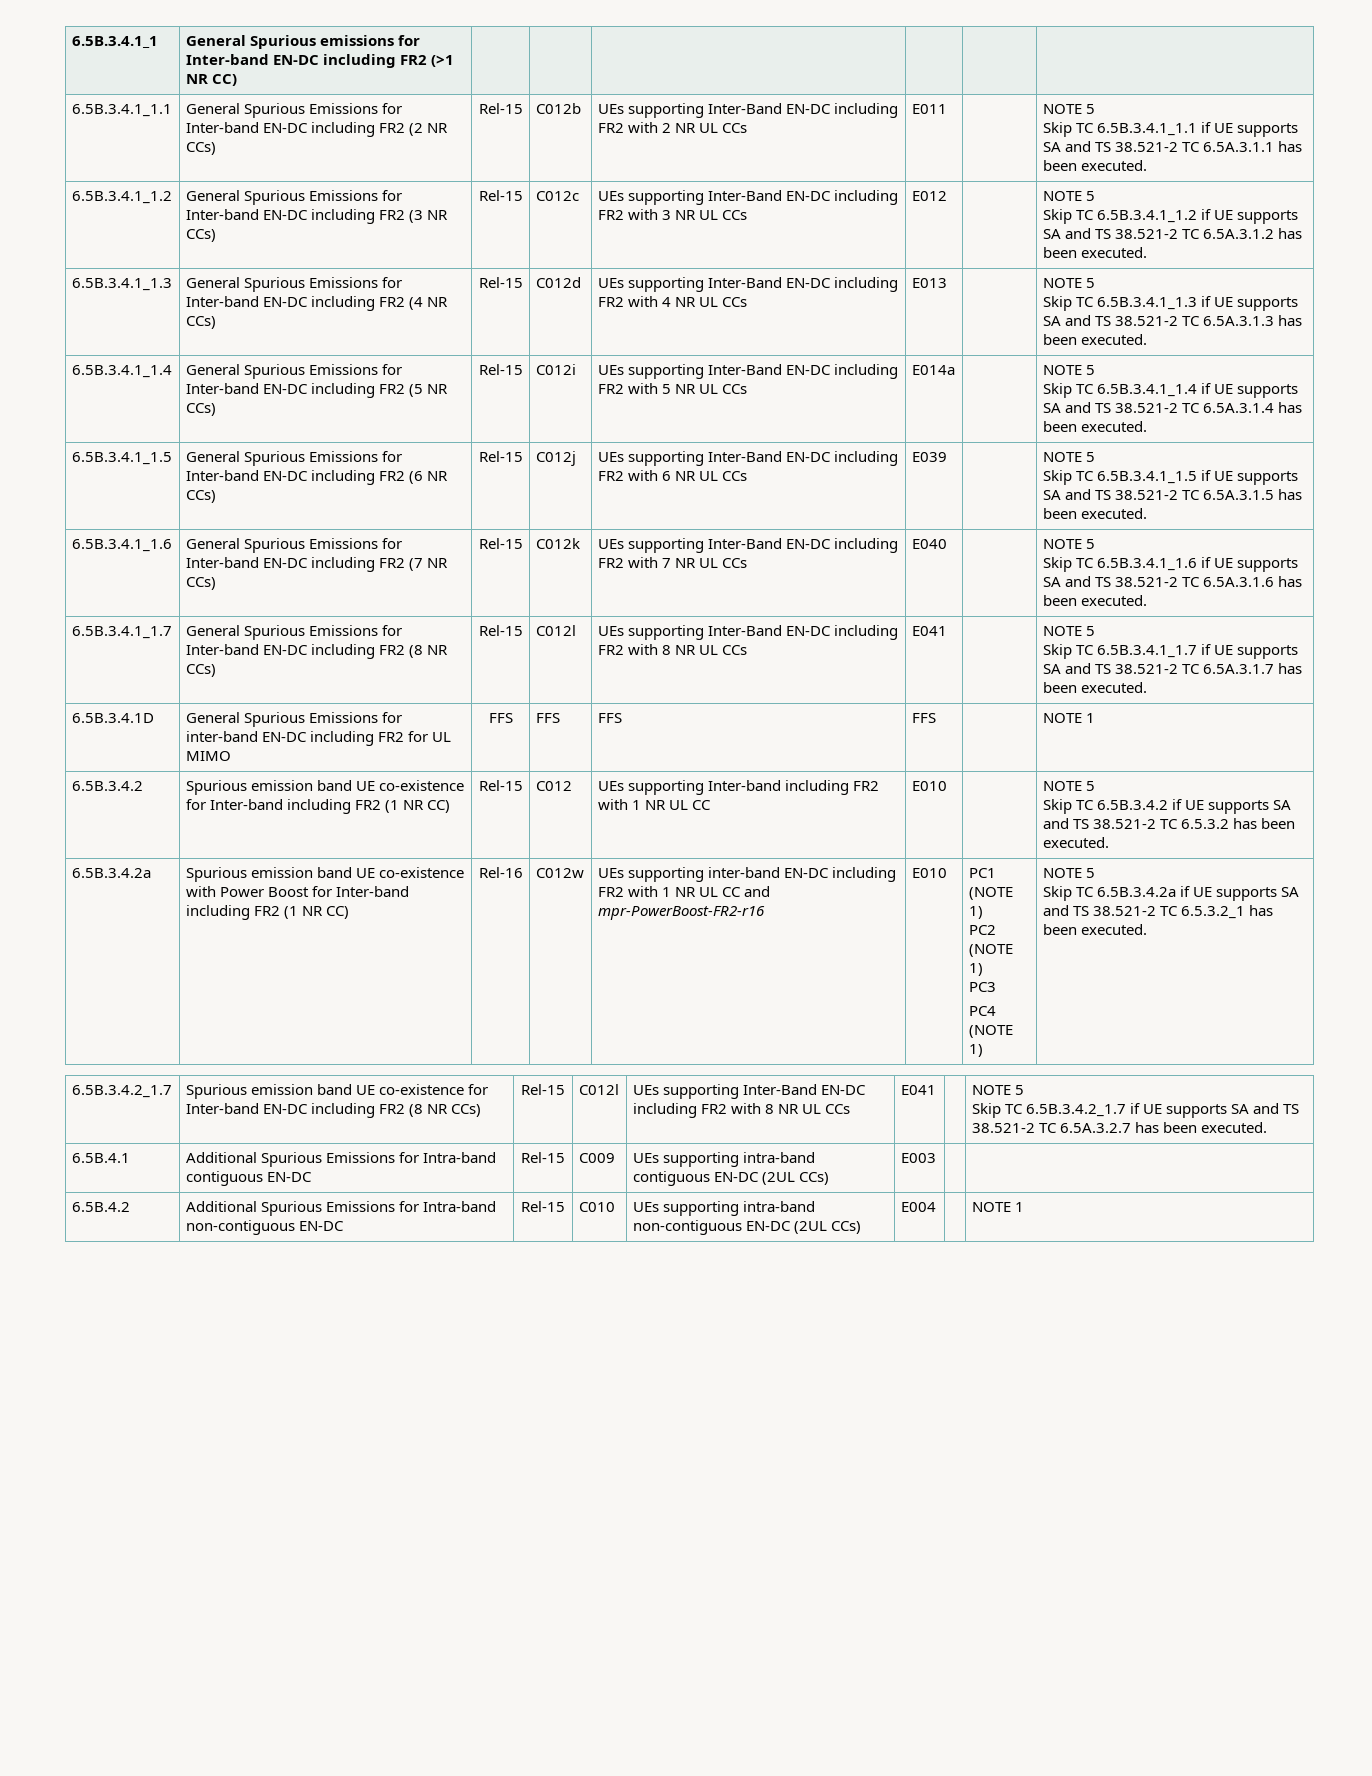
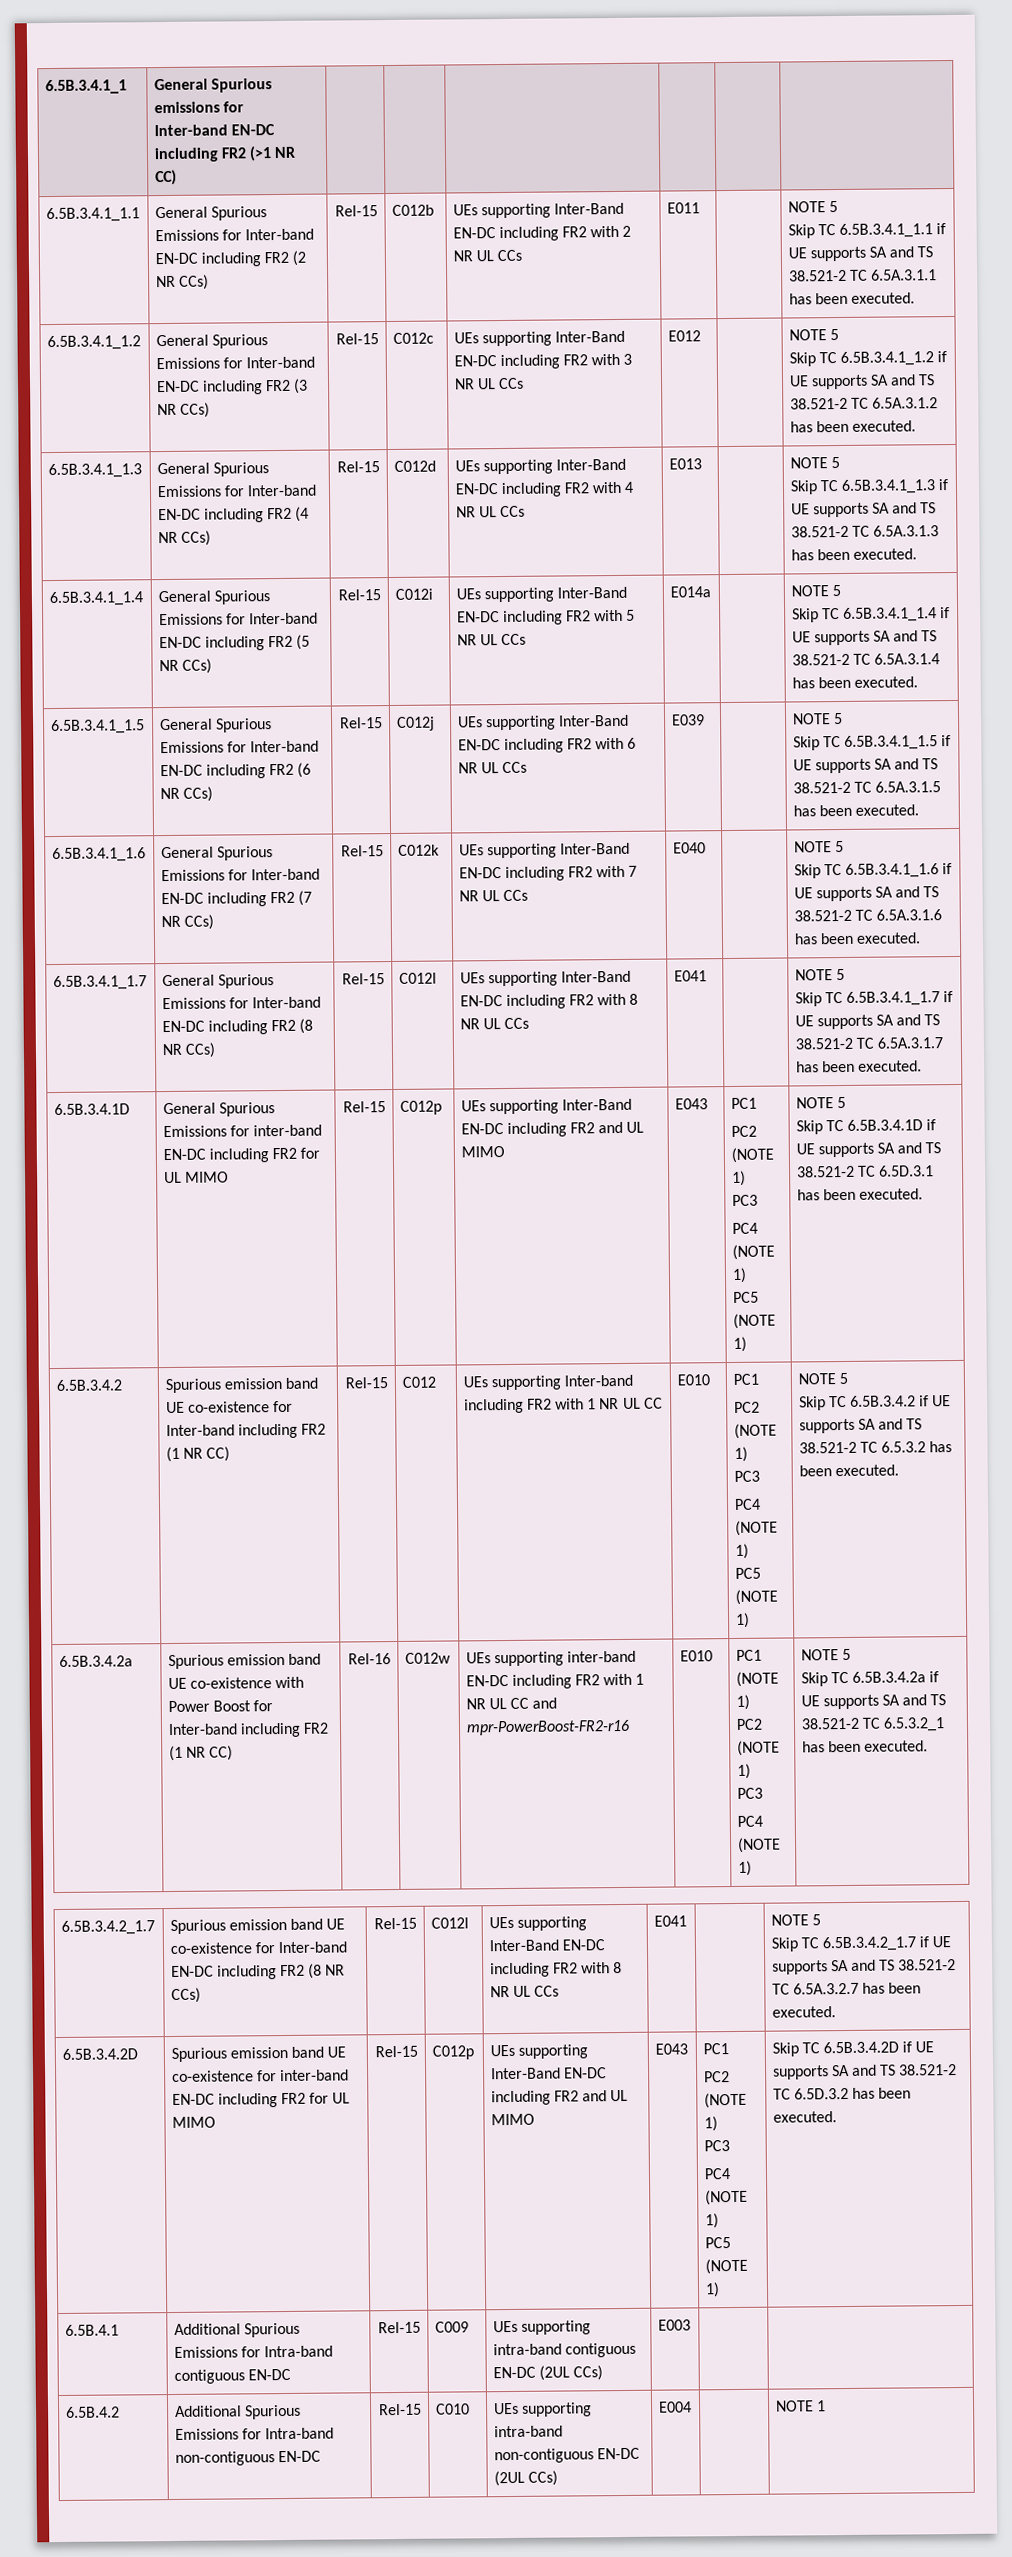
- General Spurious Emissions for inter-band EN-DC including FR2 for UL MIMO | FFS | FFS | FFS | FFS | | NOTE 1
+ General Spurious Emissions for inter-band EN-DC including FR2 for UL MIMO | Rel-15 | C012p | UEs supporting Inter-Band EN-DC including FR2 and UL MIMO | E043 | PC1
+ PC2 (NOTE 1)
+ PC3
+ PC4 (NOTE 1)
+ PC5 (NOTE 1) | NOTE 5
+ Skip TC 6.5B.3.4.1D if UE supports SA and TS 38.521-2 TC 6.5D.3.1 has been executed.
- UEs supporting Inter-band including FR2 with 1 NR UL CC | E010
+ UEs supporting Inter-band including FR2 with 1 NR UL CC | E010 | PC1
+ PC2 (NOTE 1)
+ PC3
+ PC4 (NOTE 1)
+ PC5 (NOTE 1)
+ 6.5B.3.4.2D | Spurious emission band UE co-existence for inter-band EN-DC including FR2 for UL MIMO | Rel-15 | C012p | UEs supporting Inter-Band EN-DC including FR2 and UL MIMO | E043 | PC1
+ PC2 (NOTE 1)
+ PC3
+ PC4 (NOTE 1)
+ PC5 (NOTE 1) | Skip TC 6.5B.3.4.2D if UE supports SA and TS 38.521-2 TC 6.5D.3.2 has been executed.

